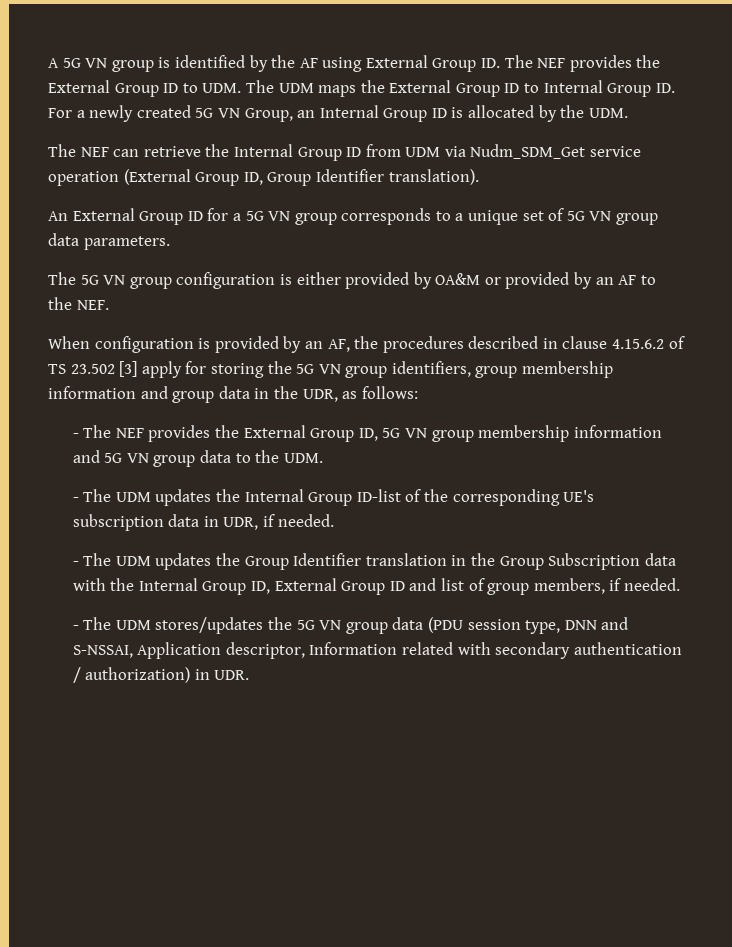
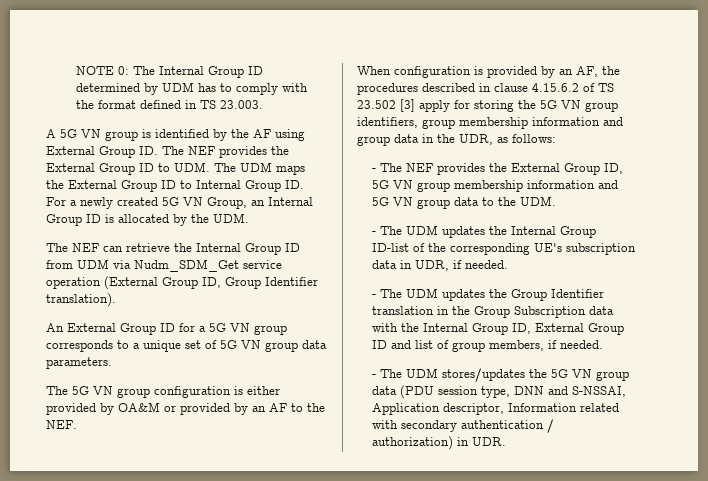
+ NOTE 0: The Internal Group ID determined by UDM has to comply with the format defined in TS 23.003.

